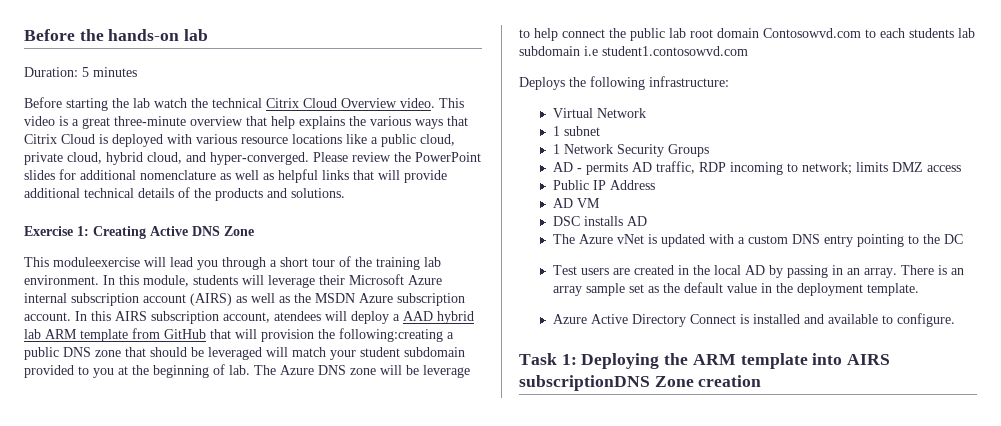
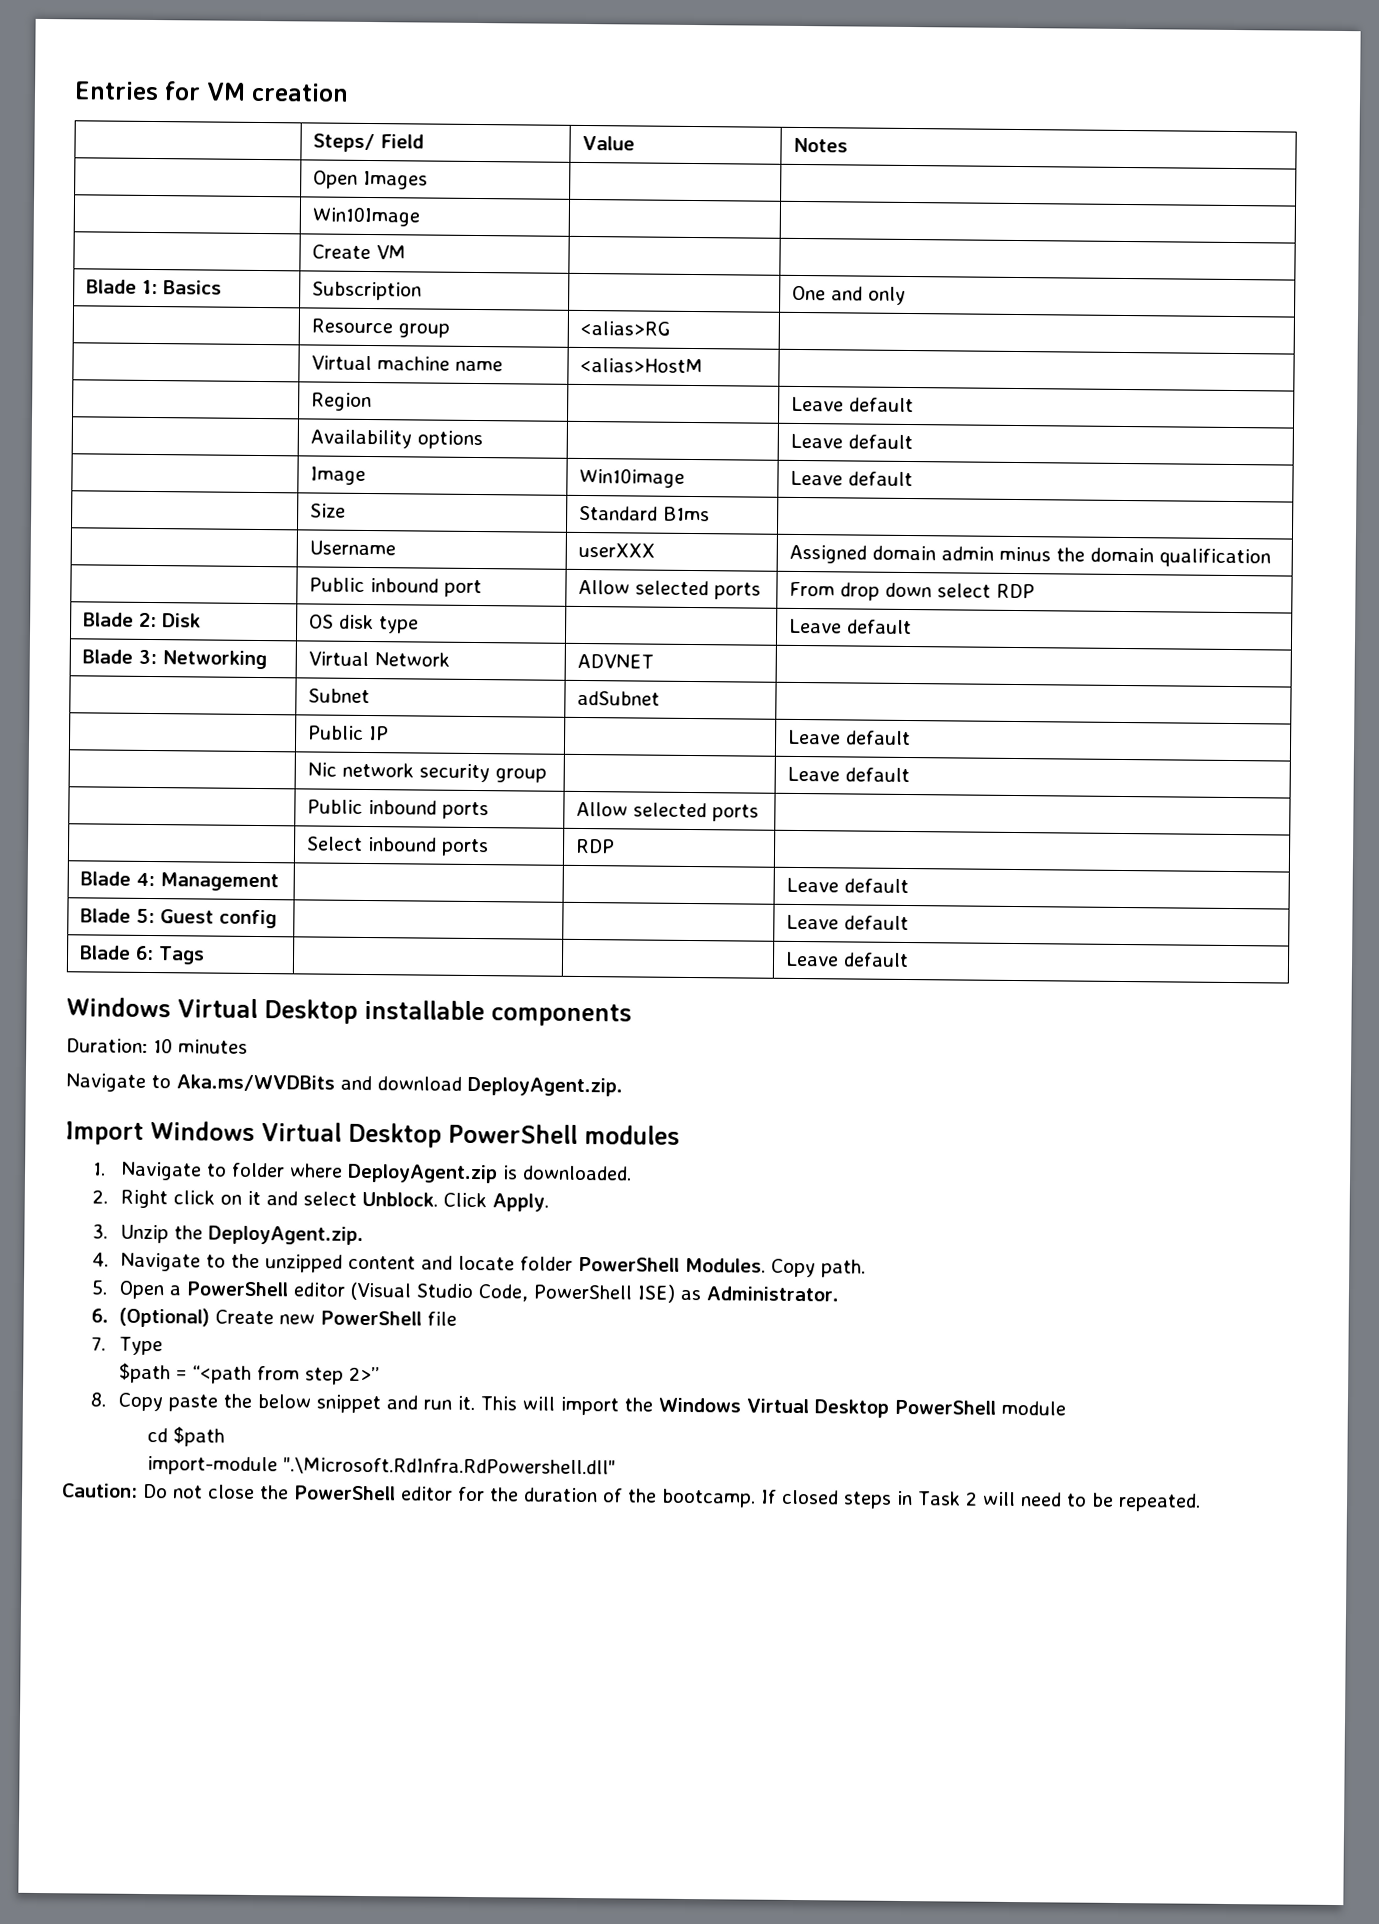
- Before the hands-on lab
+ Entries for VM creation
+ | Steps/ Field | Value | Notes
+ | Open Images | |
+ | Win10Image | |
+ | Create VM | |
+ Blade 1: Basics | Subscription | | One and only
+ | Resource group | <alias>RG |
+ | Virtual machine name | <alias>HostM |
+ | Region | | Leave default
+ | Availability options | | Leave default
+ | Image | Win10image | Leave default
+ | Size | Standard B1ms |
+ | Username | userXXX | Assigned domain admin minus the domain qualification
+ | Public inbound port | Allow selected ports | From drop down select RDP
+ Blade 2: Disk | OS disk type | | Leave default
+ Blade 3: Networking | Virtual Network | ADVNET |
+ | Subnet | adSubnet |
+ | Public IP | | Leave default
+ | Nic network security group | | Leave default
+ | Public inbound ports | Allow selected ports |
+ | Select inbound ports | RDP |
+ Blade 4: Management | | | Leave default
+ Blade 5: Guest config | | | Leave default
+ Blade 6: Tags | | | Leave default
+ Windows Virtual Desktop installable components
- Duration: 5 minutes
+ Duration: 10 minutes
- Before starting the lab watch the technical Citrix Cloud Overview video. This video is a great three-minute overview that help explains the various ways that Citrix Cloud is deployed with various resource locations like a public cloud, private cloud, hybrid cloud, and hyper-converged. Please review the PowerPoint slides for additional nomenclature as well as helpful links that will provide additional technical details of the products and solutions.
- Exercise 1: Creating Active DNS Zone
- This moduleexercise will lead you through a short tour of the training lab environment. In this module, students will leverage their Microsoft Azure internal subscription account (AIRS) as well as the MSDN Azure subscription account. In this AIRS subscription account, atendees will deploy a AAD hybrid lab ARM template from GitHub that will provision the following:creating a public DNS zone that should be leveraged will match your student subdomain provided to you at the beginning of lab. The Azure DNS zone will be leverage to help connect the public lab root domain Contosowvd.com to each students lab subdomain i.e student1.contosowvd.com
- Deploys the following infrastructure:
- Virtual Network
- 1 subnet
- 1 Network Security Groups
- AD - permits AD traffic, RDP incoming to network; limits DMZ access
- Public IP Address
- AD VM
- DSC installs AD
- The Azure vNet is updated with a custom DNS entry pointing to the DC
- Test users are created in the local AD by passing in an array. There is an array sample set as the default value in the deployment template.
- Azure Active Directory Connect is installed and available to configure.
- Task 1: Deploying the ARM template into AIRS subscriptionDNS Zone creation
+ Navigate to Aka.ms/WVDBits and download DeployAgent.zip.
+ Import Windows Virtual Desktop PowerShell modules
+ 1. Navigate to folder where DeployAgent.zip is downloaded.
+ 2. Right click on it and select Unblock. Click Apply.
+ 3. Unzip the DeployAgent.zip.
+ 4. Navigate to the unzipped content and locate folder PowerShell Modules. Copy path.
+ 5. Open a PowerShell editor (Visual Studio Code, PowerShell ISE) as Administrator.
+ 6. (Optional) Create new PowerShell file
+ 7. Type
+ $path = “<path from step 2>”
+ 8. Copy paste the below snippet and run it. This will import the Windows Virtual Desktop PowerShell module
+ cd $path
+ import-module ".\Microsoft.RdInfra.RdPowershell.dll"
+ Caution: Do not close the PowerShell editor for the duration of the bootcamp. If closed steps in Task 2 will need to be repeated.

